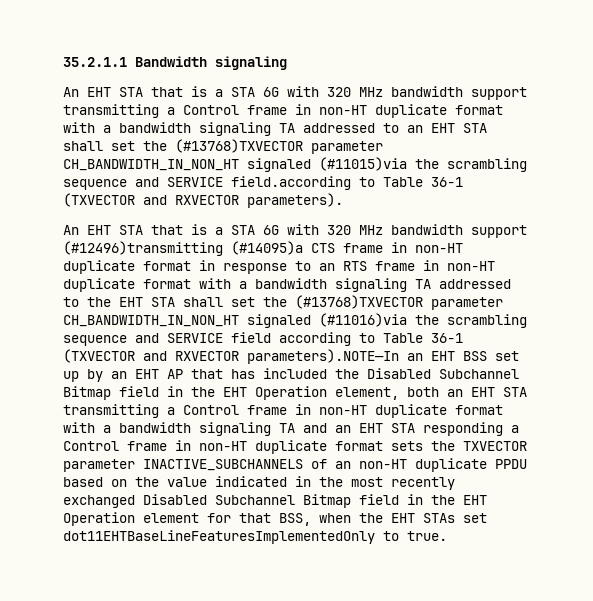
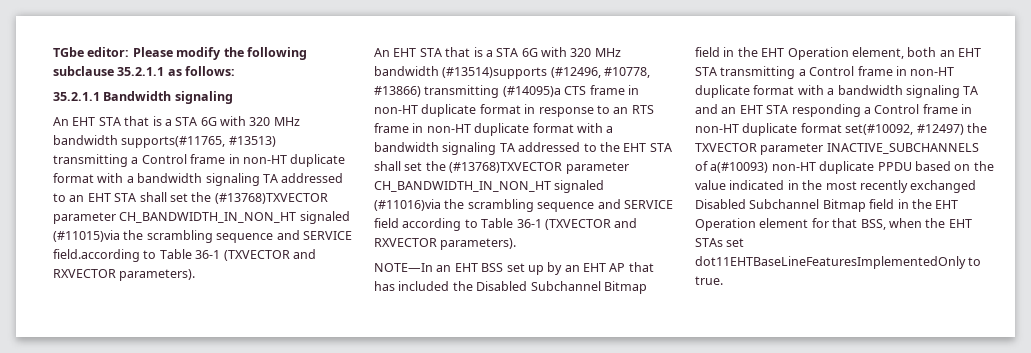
+ TGbe editor: Please modify the following subclause 35.2.1.1 as follows:
- An EHT STA that is a STA 6G with 320 MHz bandwidth support transmitting a Control frame in non-HT duplicate format with a bandwidth signaling TA addressed to an EHT STA shall set the (#13768)TXVECTOR parameter CH_BANDWIDTH_IN_NON_HT signaled (#11015)via the scrambling sequence and SERVICE field.according to Table 36-1 (TXVECTOR and RXVECTOR parameters).
+ An EHT STA that is a STA 6G with 320 MHz bandwidth supports(#11765, #13513) transmitting a Control frame in non-HT duplicate format with a bandwidth signaling TA addressed to an EHT STA shall set the (#13768)TXVECTOR parameter CH_BANDWIDTH_IN_NON_HT signaled (#11015)via the scrambling sequence and SERVICE field.according to Table 36-1 (TXVECTOR and RXVECTOR parameters).
- An EHT STA that is a STA 6G with 320 MHz bandwidth support (#12496)transmitting (#14095)a CTS frame in non-HT duplicate format in response to an RTS frame in non-HT duplicate format with a bandwidth signaling TA addressed to the EHT STA shall set the (#13768)TXVECTOR parameter CH_BANDWIDTH_IN_NON_HT signaled (#11016)via the scrambling sequence and SERVICE field according to Table 36-1 (TXVECTOR and RXVECTOR parameters).NOTE—In an EHT BSS set up by an EHT AP that has included the Disabled Subchannel Bitmap field in the EHT Operation element, both an EHT STA transmitting a Control frame in non-HT duplicate format with a bandwidth signaling TA and an EHT STA responding a Control frame in non-HT duplicate format sets the TXVECTOR parameter INACTIVE_SUBCHANNELS of an non-HT duplicate PPDU based on the value indicated in the most recently exchanged Disabled Subchannel Bitmap field in the EHT Operation element for that BSS, when the EHT STAs set dot11EHTBaseLineFeaturesImplementedOnly to true.
+ An EHT STA that is a STA 6G with 320 MHz bandwidth (#13514)supports (#12496, #10778, #13866) transmitting (#14095)a CTS frame in non-HT duplicate format in response to an RTS frame in non-HT duplicate format with a bandwidth signaling TA addressed to the EHT STA shall set the (#13768)TXVECTOR parameter CH_BANDWIDTH_IN_NON_HT signaled (#11016)via the scrambling sequence and SERVICE field according to Table 36-1 (TXVECTOR and RXVECTOR parameters).
+ NOTE—In an EHT BSS set up by an EHT AP that has included the Disabled Subchannel Bitmap field in the EHT Operation element, both an EHT STA transmitting a Control frame in non-HT duplicate format with a bandwidth signaling TA and an EHT STA responding a Control frame in non-HT duplicate format set(#10092, #12497) the TXVECTOR parameter INACTIVE_SUBCHANNELS of a(#10093) non-HT duplicate PPDU based on the value indicated in the most recently exchanged Disabled Subchannel Bitmap field in the EHT Operation element for that BSS, when the EHT STAs set dot11EHTBaseLineFeaturesImplementedOnly to true.

